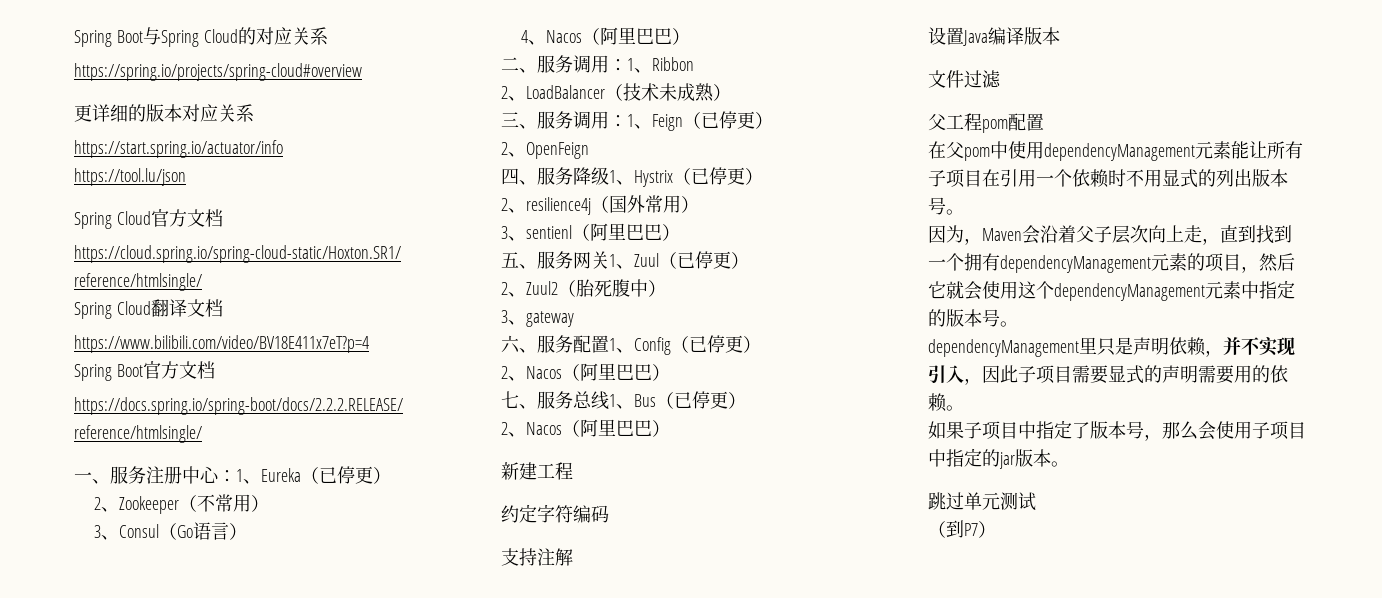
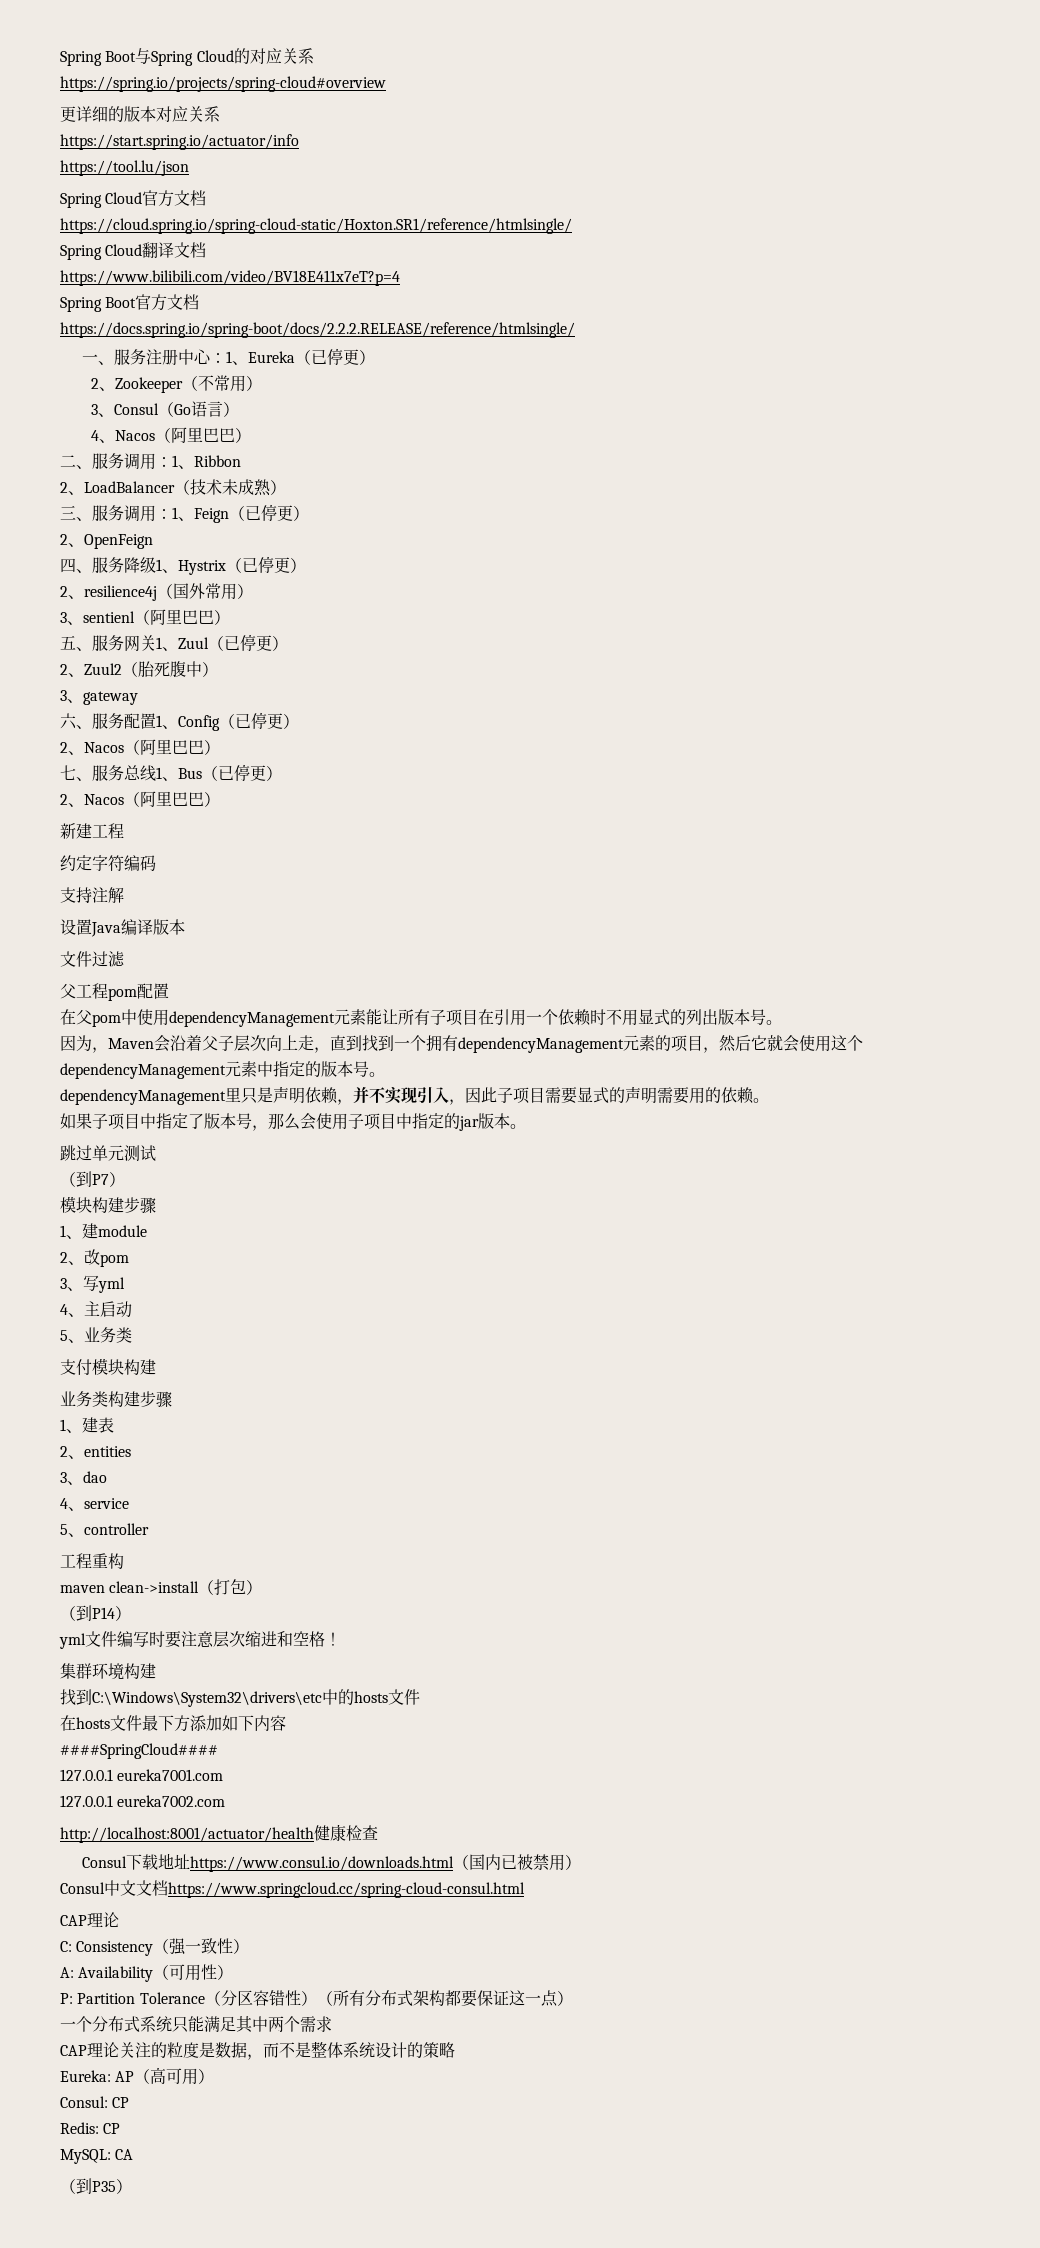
+ 模块构建步骤
+ 1、建module
+ 2、改pom
+ 3、写yml
+ 4、主启动
+ 5、业务类
+ 支付模块构建
+ 业务类构建步骤
+ 1、建表
+ 2、entities
+ 3、dao
+ 4、service
+ 5、controller
+ 工程重构
+ maven clean->install（打包）
+ （到P14）
+ yml文件编写时要注意层次缩进和空格！
+ 集群环境构建
+ 找到C:\Windows\System32\drivers\etc中的hosts文件
+ 在hosts文件最下方添加如下内容
+ ####SpringCloud####
+ 127.0.0.1 eureka7001.com
+ 127.0.0.1 eureka7002.com
+ http://localhost:8001/actuator/health健康检查
+ Consul下载地址https://www.consul.io/downloads.html（国内已被禁用）
+ Consul中文文档https://www.springcloud.cc/spring-cloud-consul.html
+ CAP理论
+ C: Consistency（强一致性）
+ A: Availability（可用性）
+ P: Partition Tolerance（分区容错性）（所有分布式架构都要保证这一点）
+ 一个分布式系统只能满足其中两个需求
+ CAP理论关注的粒度是数据，而不是整体系统设计的策略
+ Eureka: AP（高可用）
+ Consul: CP
+ Redis: CP
+ MySQL: CA
+ （到P35）

